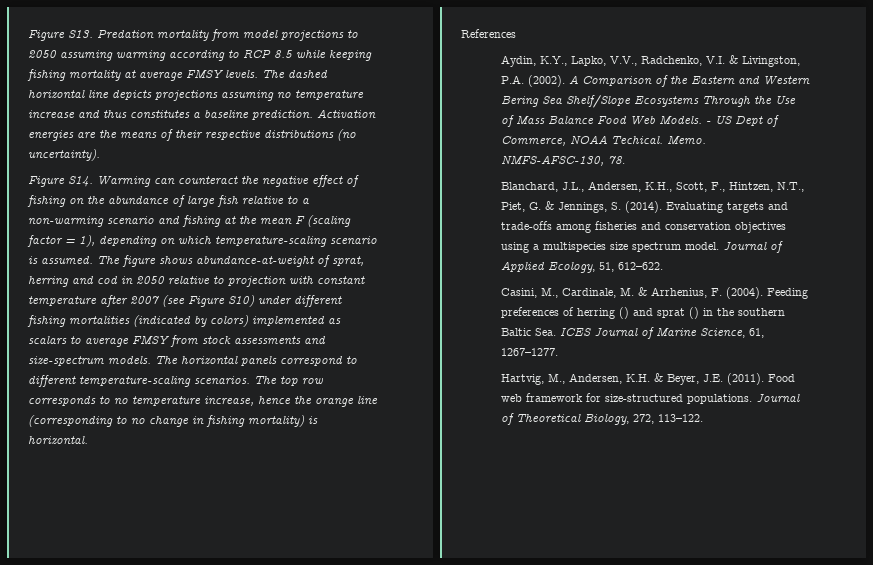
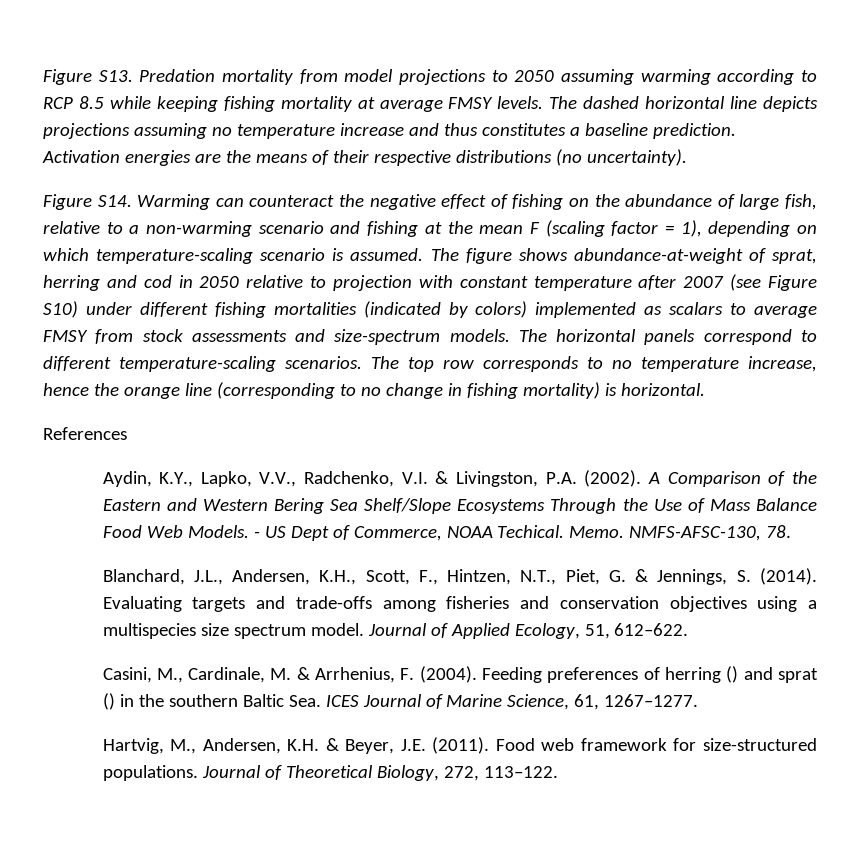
- Figure S14. Warming can counteract the negative effect of fishing on the abundance of large fish relative to a non-warming scenario and fishing at the mean F (scaling factor = 1), depending on which temperature-scaling scenario is assumed.
+ Figure S14. Warming can counteract the negative effect of fishing on the abundance of large fish, relative to a non-warming scenario and fishing at the mean F (scaling factor = 1), depending on which temperature-scaling scenario is assumed.

